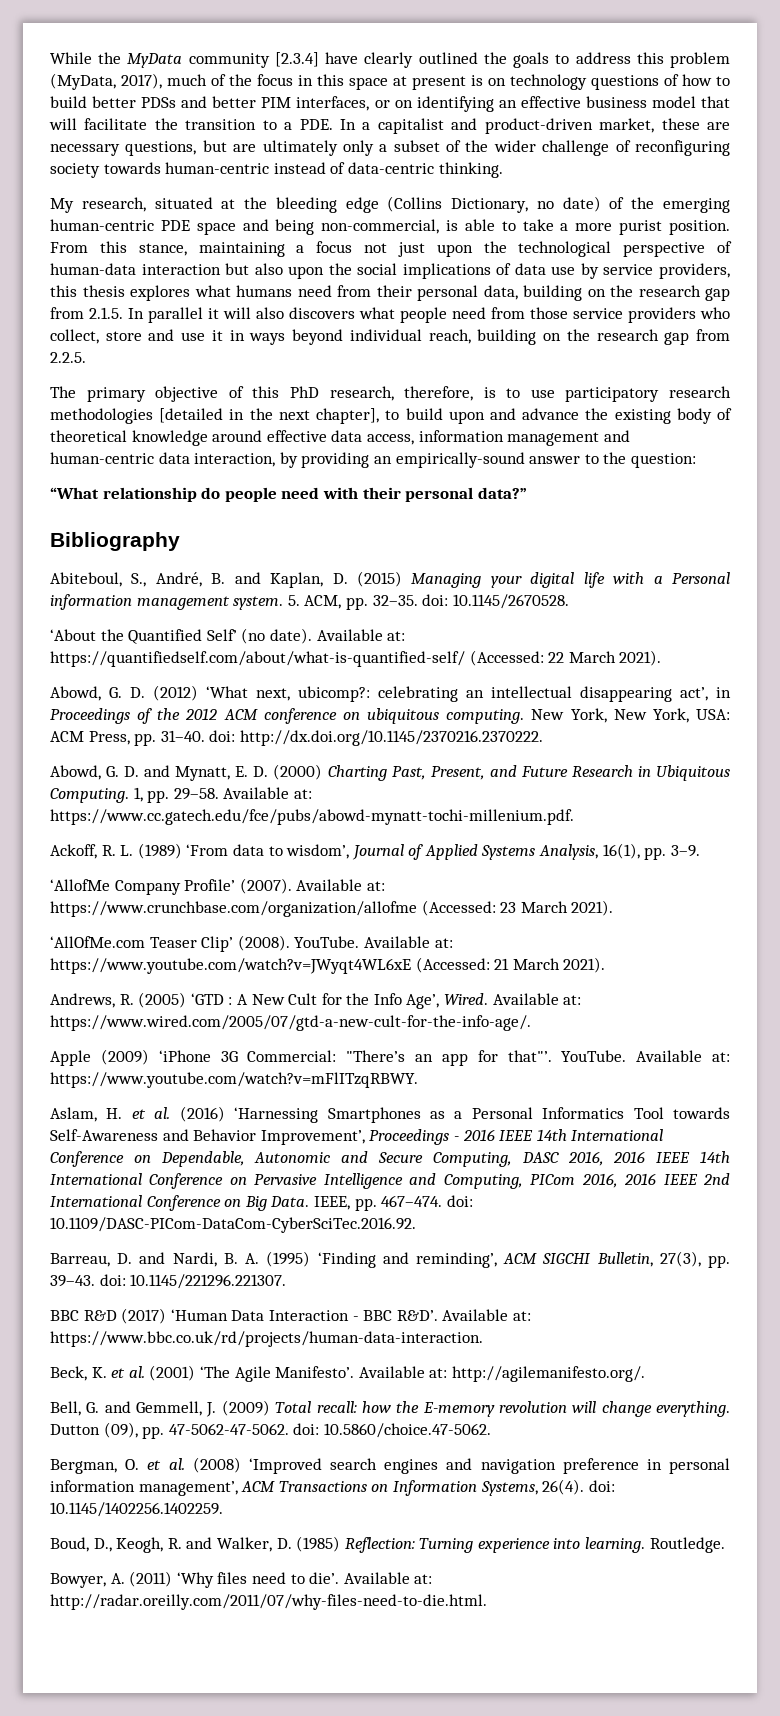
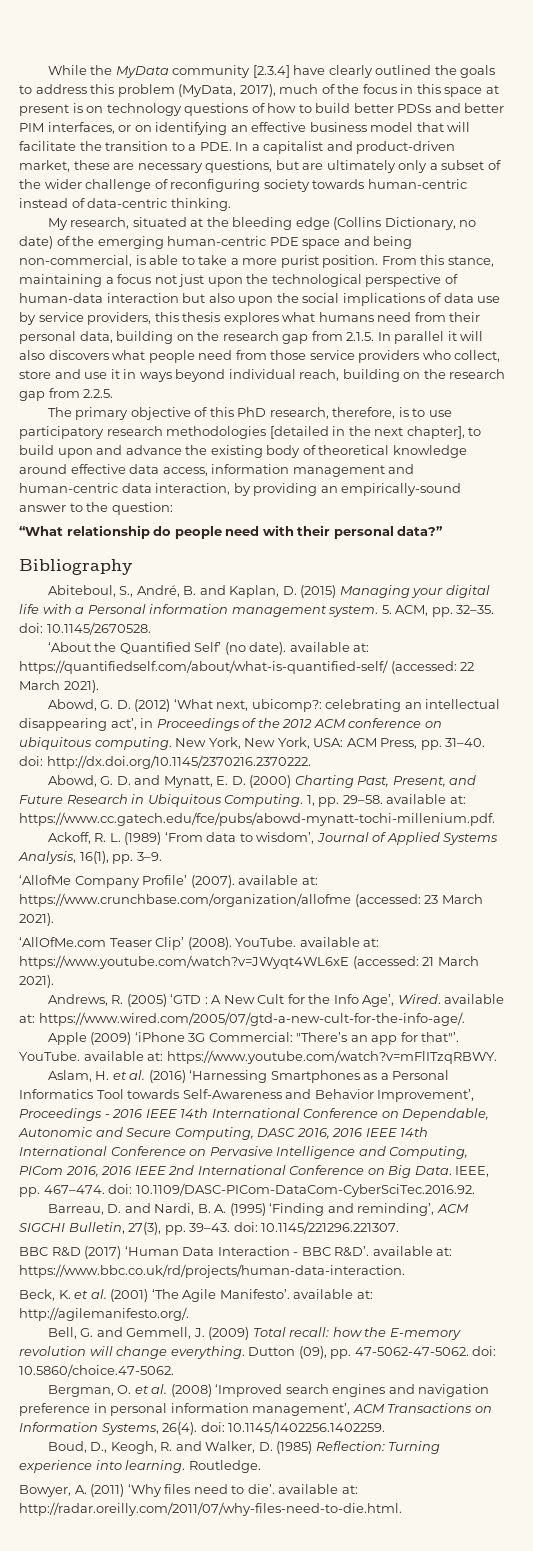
- ‘About the Quantified Self’ (no date). Available at: https://quantifiedself.com/about/what-is-quantified-self/ (Accessed: 22 March 2021).
+ ‘About the Quantified Self’ (no date). available at: https://quantifiedself.com/about/what-is-quantified-self/ (accessed: 22 March 2021).
- 1, pp. 29–58. Available at: https://www.cc.gatech.edu/fce/pubs/abowd-mynatt-tochi-millenium.pdf.
+ 1, pp. 29–58. available at: https://www.cc.gatech.edu/fce/pubs/abowd-mynatt-tochi-millenium.pdf.
- ‘AllofMe Company Profile’ (2007). Available at: https://www.crunchbase.com/organization/allofme (Accessed: 23 March 2021).
+ ‘AllofMe Company Profile’ (2007). available at: https://www.crunchbase.com/organization/allofme (accessed: 23 March 2021).
- YouTube. Available at: https://www.youtube.com/watch?v=JWyqt4WL6xE (Accessed: 21 March 2021).
+ YouTube. available at: https://www.youtube.com/watch?v=JWyqt4WL6xE (accessed: 21 March 2021).
- Andrews, R. (2005) ‘GTD : A New Cult for the Info Age’, Wired. Available at: https://www.wired.com/2005/07/gtd-a-new-cult-for-the-info-age/.
+ Andrews, R. (2005) ‘GTD : A New Cult for the Info Age’, Wired. available at: https://www.wired.com/2005/07/gtd-a-new-cult-for-the-info-age/.
- YouTube. Available at: https://www.youtube.com/watch?v=mFlITzqRBWY.
+ YouTube. available at: https://www.youtube.com/watch?v=mFlITzqRBWY.
- BBC R&D (2017) ‘Human Data Interaction - BBC R&D’. Available at: https://www.bbc.co.uk/rd/projects/human-data-interaction.
+ BBC R&D (2017) ‘Human Data Interaction - BBC R&D’. available at: https://www.bbc.co.uk/rd/projects/human-data-interaction.
- Beck, K. et al. (2001) ‘The Agile Manifesto’. Available at: http://agilemanifesto.org/.
+ Beck, K. et al. (2001) ‘The Agile Manifesto’. available at: http://agilemanifesto.org/.
- Bowyer, A. (2011) ‘Why files need to die’. Available at: http://radar.oreilly.com/2011/07/why-files-need-to-die.html.
+ Bowyer, A. (2011) ‘Why files need to die’. available at: http://radar.oreilly.com/2011/07/why-files-need-to-die.html.

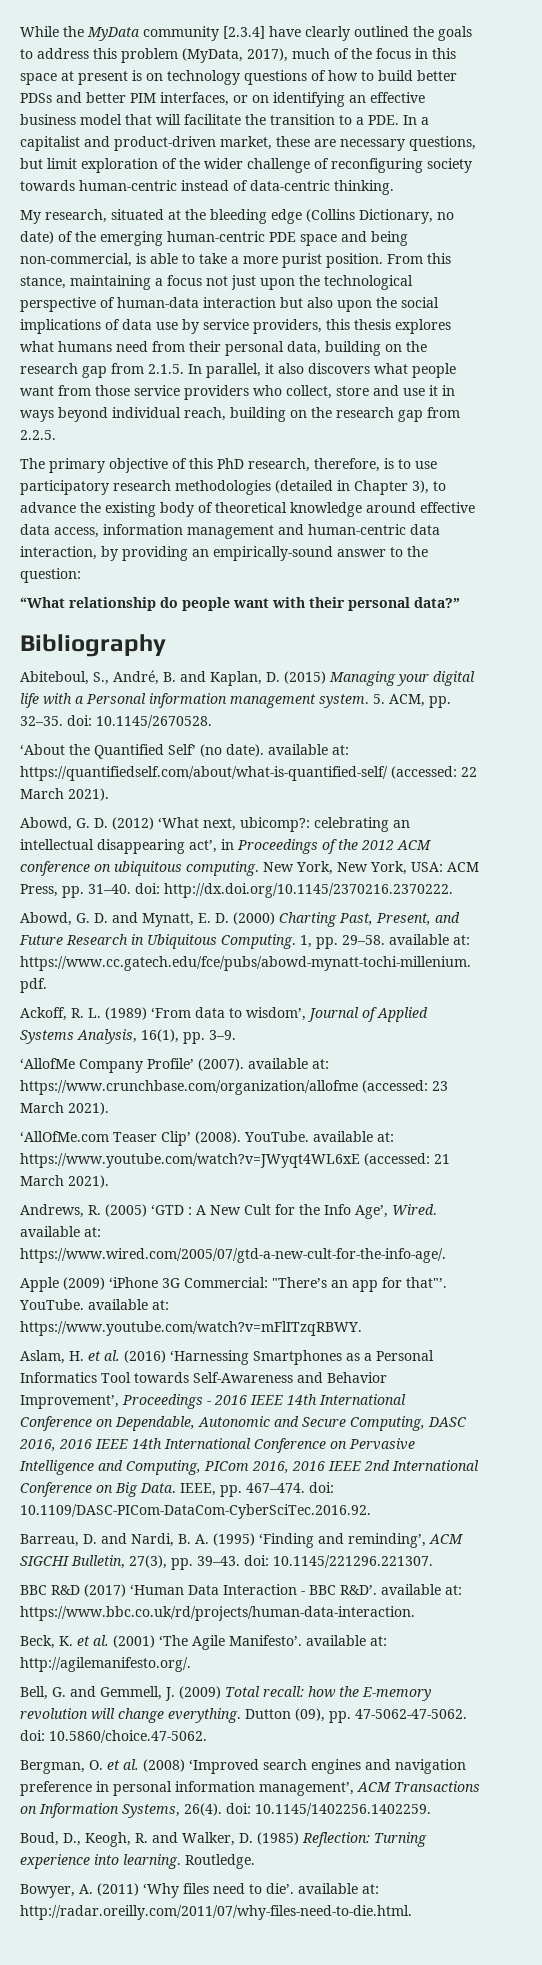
- While the MyData community [2.3.4] have clearly outlined the goals to address this problem (MyData, 2017), much of the focus in this space at present is on technology questions of how to build better PDSs and better PIM interfaces, or on identifying an effective business model that will facilitate the transition to a PDE. In a capitalist and product-driven market, these are necessary questions, but are ultimately only a subset of the wider challenge of reconfiguring society towards human-centric instead of data-centric thinking.
+ While the MyData community [2.3.4] have clearly outlined the goals to address this problem (MyData, 2017), much of the focus in this space at present is on technology questions of how to build better PDSs and better PIM interfaces, or on identifying an effective business model that will facilitate the transition to a PDE. In a capitalist and product-driven market, these are necessary questions, but limit exploration of the wider challenge of reconfiguring society towards human-centric instead of data-centric thinking.
- From this stance, maintaining a focus not just upon the technological perspective of human-data interaction but also upon the social implications of data use by service providers, this thesis explores what humans need from their personal data, building on the research gap from 2.1.5. In parallel it will also discovers what people need from those service providers who collect, store and use it in ways beyond individual reach, building on the research gap from 2.2.5.
+ From this stance, maintaining a focus not just upon the technological perspective of human-data interaction but also upon the social implications of data use by service providers, this thesis explores what humans need from their personal data, building on the research gap from 2.1.5. In parallel, it also discovers what people want from those service providers who collect, store and use it in ways beyond individual reach, building on the research gap from 2.2.5.
- The primary objective of this PhD research, therefore, is to use participatory research methodologies [detailed in the next chapter], to build upon and advance the existing body of theoretical knowledge around effective data access, information management and human-centric data interaction, by providing an empirically-sound answer to the question:
+ The primary objective of this PhD research, therefore, is to use participatory research methodologies (detailed in Chapter 3), to advance the existing body of theoretical knowledge around effective data access, information management and human-centric data interaction, by providing an empirically-sound answer to the question:
- “What relationship do people need with their personal data?”
+ “What relationship do people want with their personal data?”

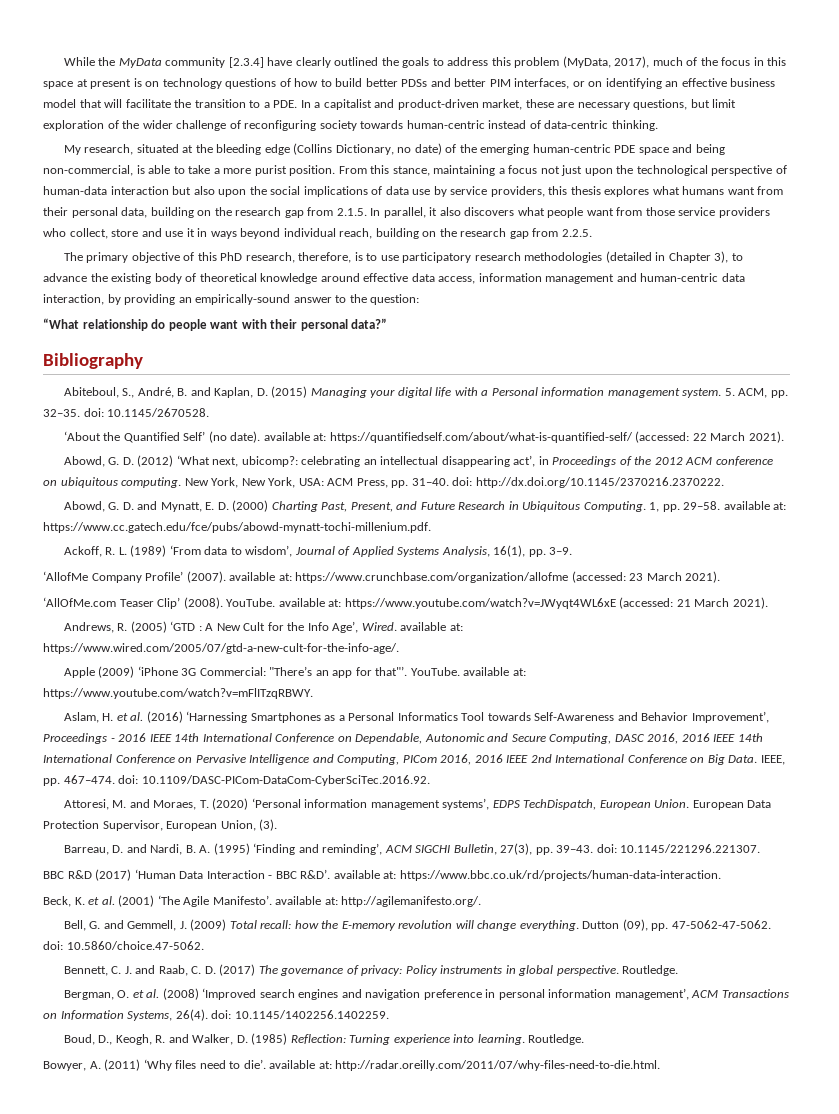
- From this stance, maintaining a focus not just upon the technological perspective of human-data interaction but also upon the social implications of data use by service providers, this thesis explores what humans need from their personal data, building on the research gap from 2.1.5. In parallel, it also discovers what people want from those service providers who collect, store and use it in ways beyond individual reach, building on the research gap from 2.2.5.
+ From this stance, maintaining a focus not just upon the technological perspective of human-data interaction but also upon the social implications of data use by service providers, this thesis explores what humans want from their personal data, building on the research gap from 2.1.5. In parallel, it also discovers what people want from those service providers who collect, store and use it in ways beyond individual reach, building on the research gap from 2.2.5.
+ Attoresi, M. and Moraes, T. (2020) ‘Personal information management systems’, EDPS TechDispatch, European Union. European Data Protection Supervisor, European Union, (3).
+ Bennett, C. J. and Raab, C. D. (2017) The governance of privacy: Policy instruments in global perspective. Routledge.

